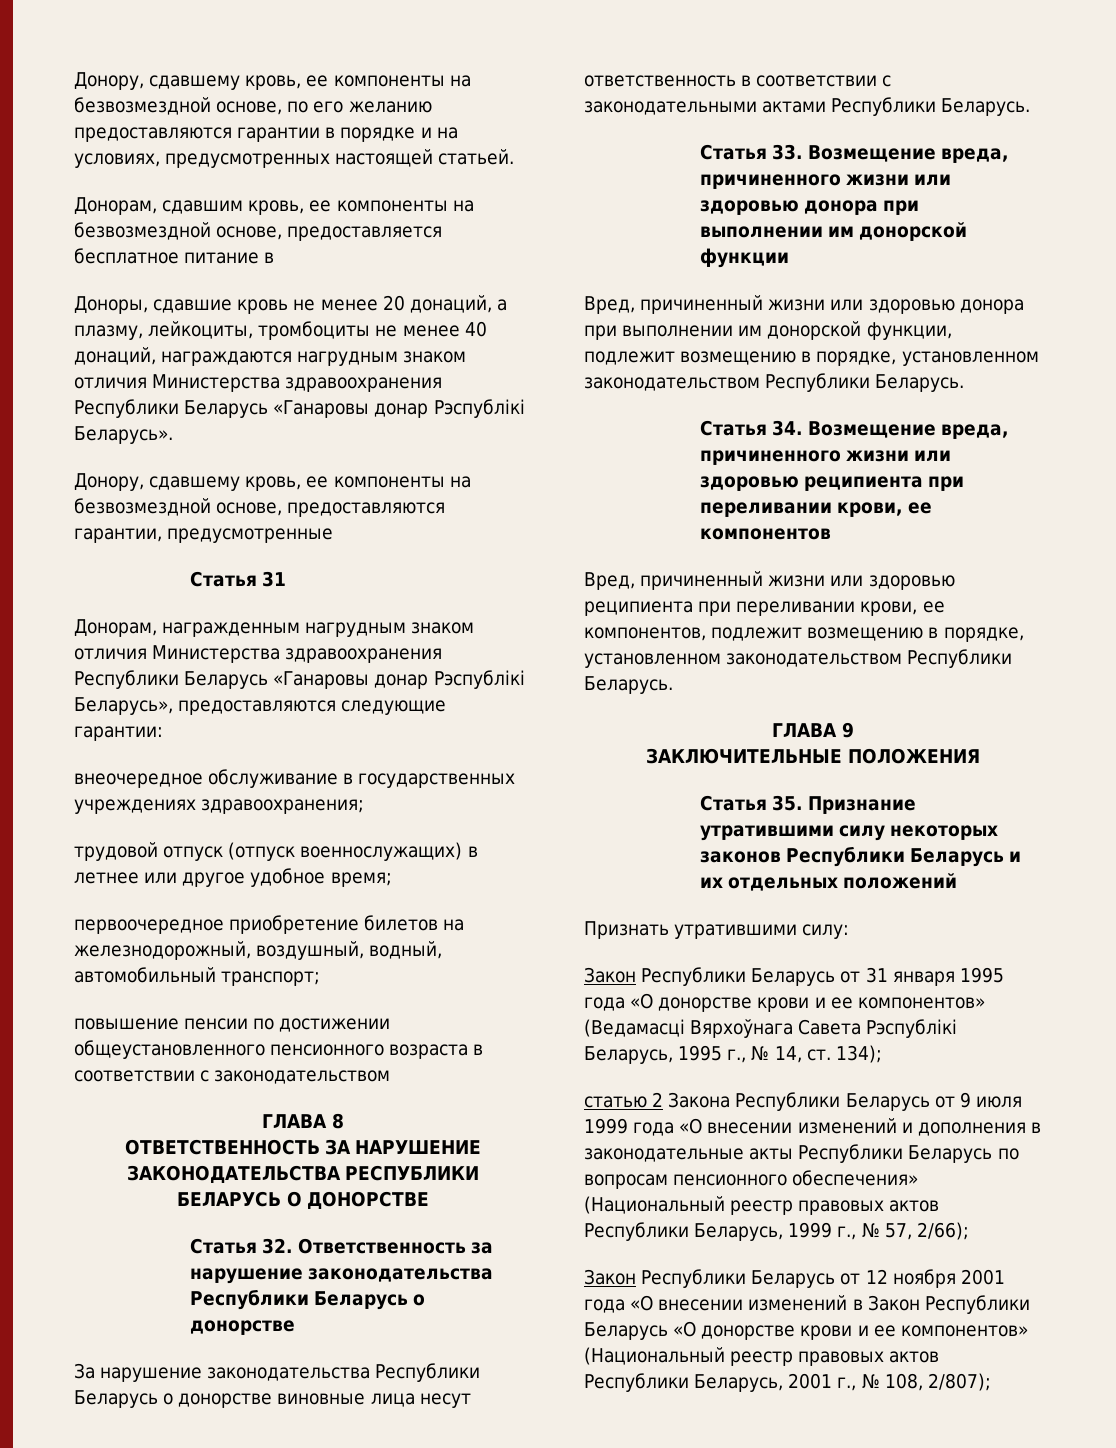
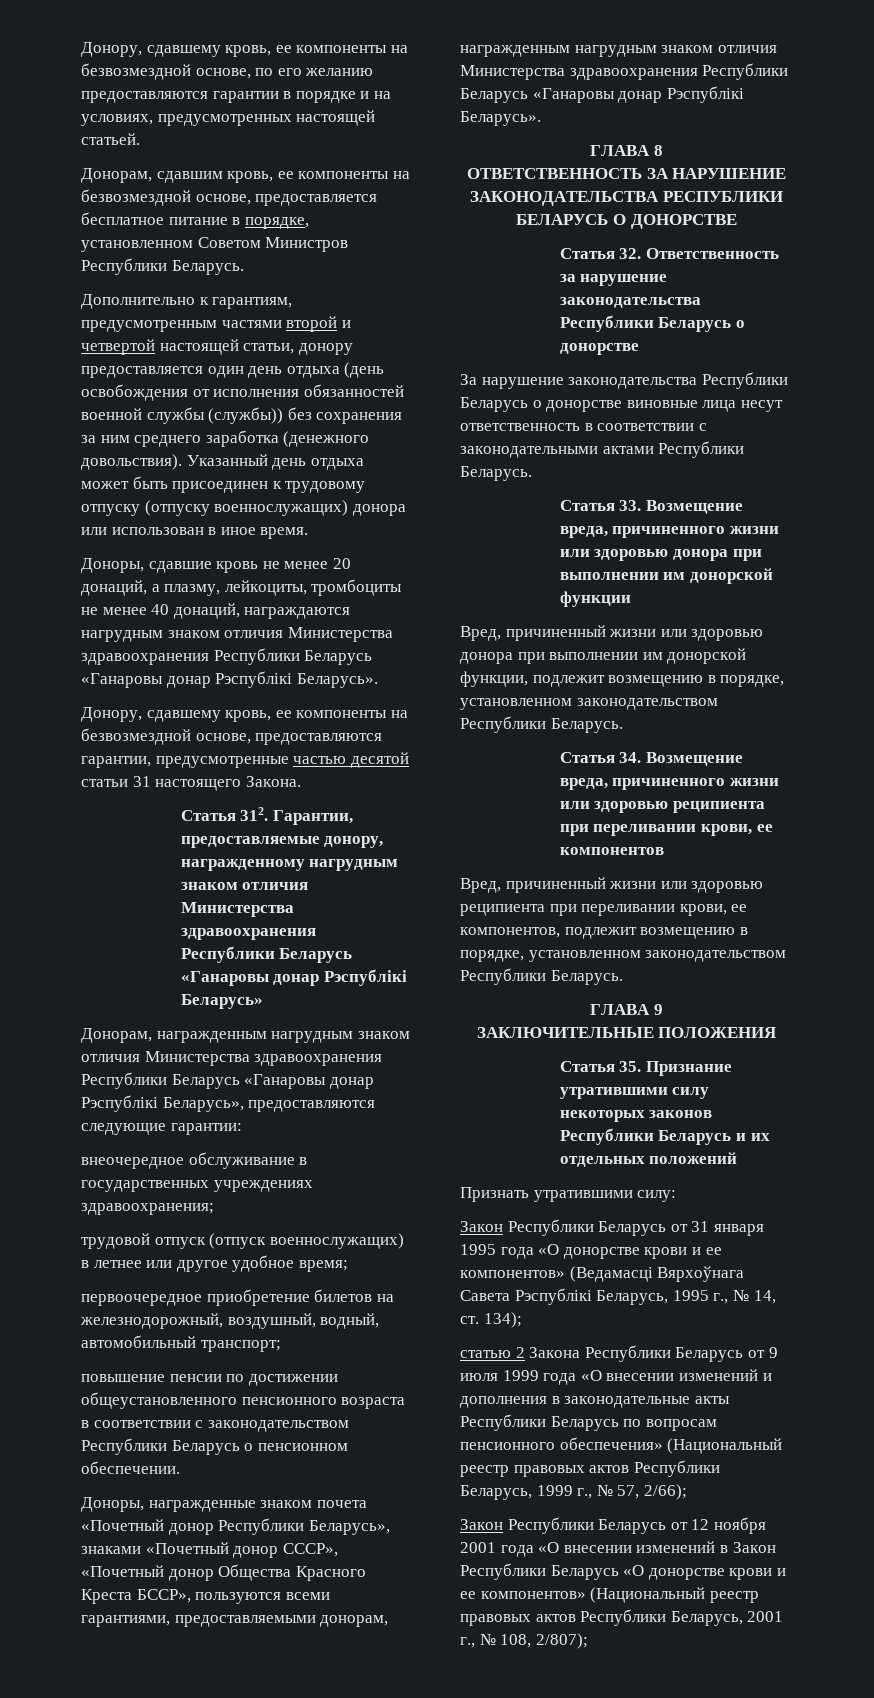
- Донорам, сдавшим кровь, ее компоненты на безвозмездной основе, предоставляется бесплатное питание в
+ Донорам, сдавшим кровь, ее компоненты на безвозмездной основе, предоставляется бесплатное питание в порядке, установленном Советом Министров Республики Беларусь.
+ Дополнительно к гарантиям, предусмотренным частями второй и четвертой настоящей статьи, донору предоставляется один день отдыха (день освобождения от исполнения обязанностей военной службы (службы)) без сохранения за ним среднего заработка (денежного довольствия). Указанный день отдыха может быть присоединен к трудовому отпуску (отпуску военнослужащих) донора или использован в иное время.
- Донору, сдавшему кровь, ее компоненты на безвозмездной основе, предоставляются гарантии, предусмотренные
- Статья 31
+ Донору, сдавшему кровь, ее компоненты на безвозмездной основе, предоставляются гарантии, предусмотренные частью десятой статьи 31 настоящего Закона.
+ Статья 312. Гарантии, предоставляемые донору, награжденному нагрудным знаком отличия Министерства здравоохранения Республики Беларусь «Ганаровы донар Рэспублiкi Беларусь»
- повышение пенсии по достижении общеустановленного пенсионного возраста в соответствии с законодательством
+ повышение пенсии по достижении общеустановленного пенсионного возраста в соответствии с законодательством Республики Беларусь о пенсионном обеспечении.
+ Доноры, награжденные знаком почета «Почетный донор Республики Беларусь», знаками «Почетный донор СССР», «Почетный донор Общества Красного Креста БССР», пользуются всеми гарантиями, предоставляемыми донорам, награжденным нагрудным знаком отличия Министерства здравоохранения Республики Беларусь «Ганаровы донар Рэспублiкi Беларусь».

